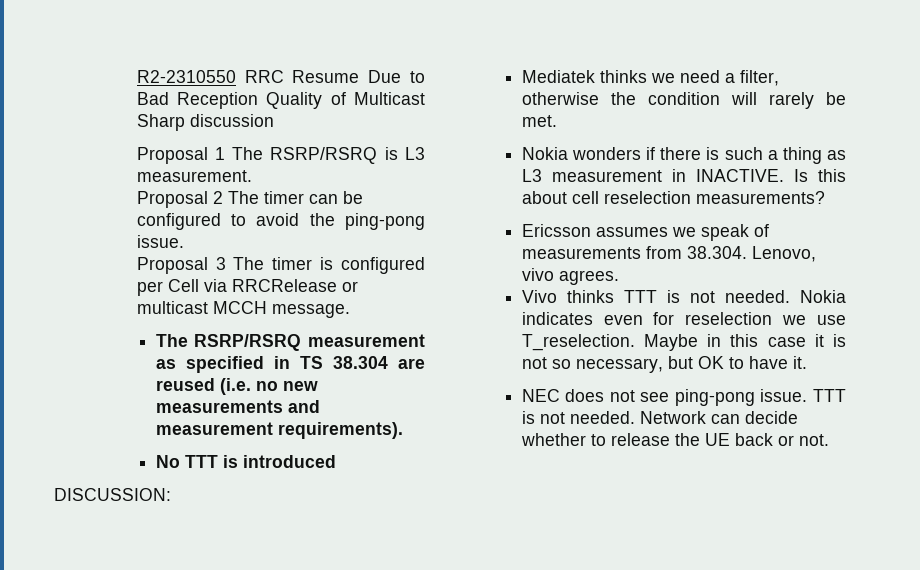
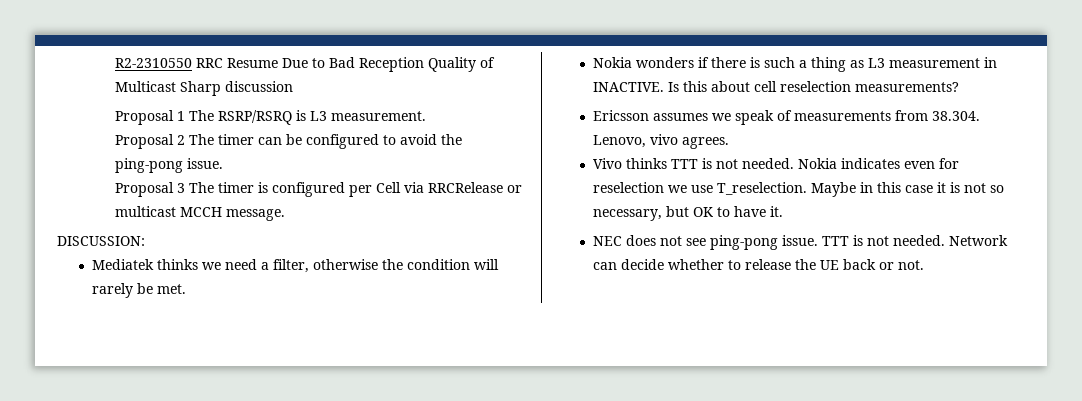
- The RSRP/RSRQ measurement as specified in TS 38.304 are reused (i.e. no new measurements and measurement requirements).
- No TTT is introduced

